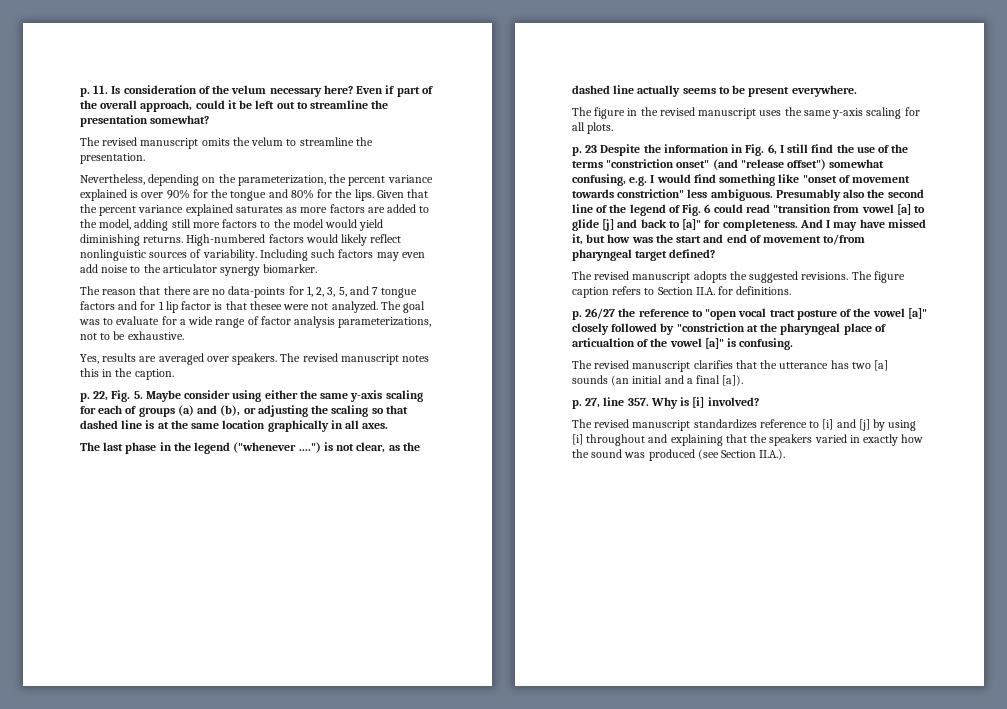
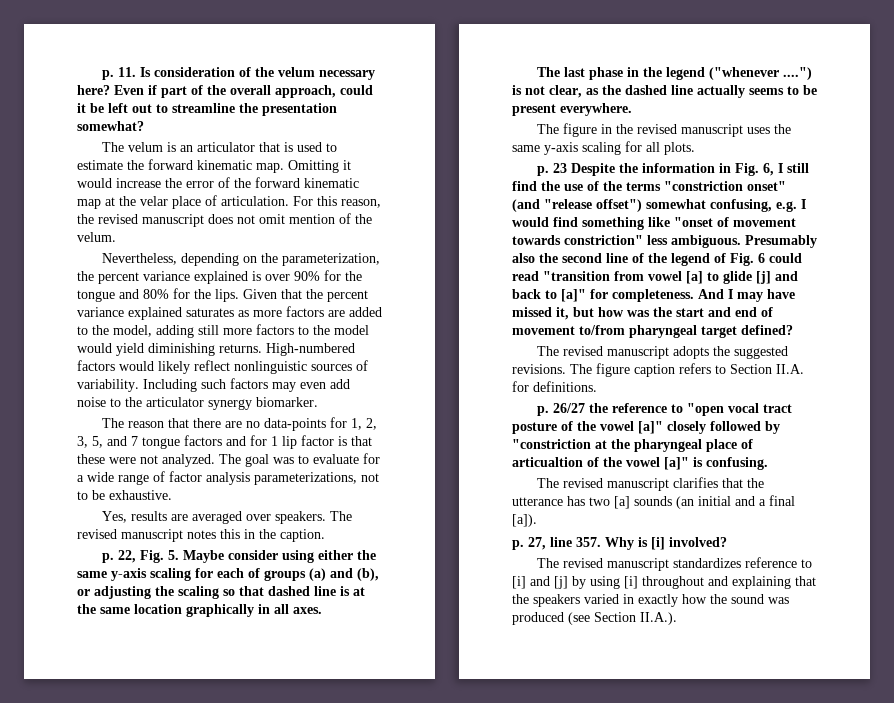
- The revised manuscript omits the velum to streamline the presentation.
+ The velum is an articulator that is used to estimate the forward kinematic map. Omitting it would increase the error of the forward kinematic map at the velar place of articulation. For this reason, the revised manuscript does not omit mention of the velum.
- The reason that there are no data-points for 1, 2, 3, 5, and 7 tongue factors and for 1 lip factor is that thesee were not analyzed.
+ The reason that there are no data-points for 1, 2, 3, 5, and 7 tongue factors and for 1 lip factor is that these were not analyzed.

